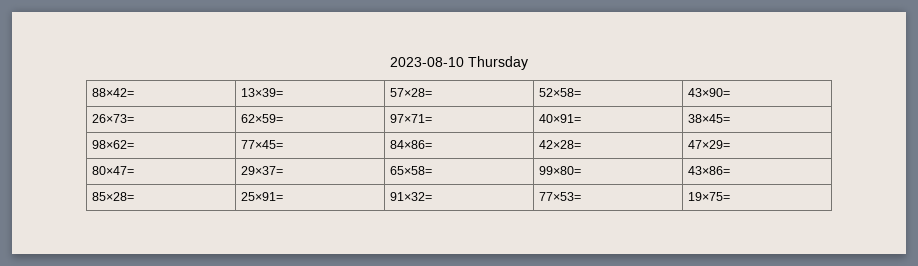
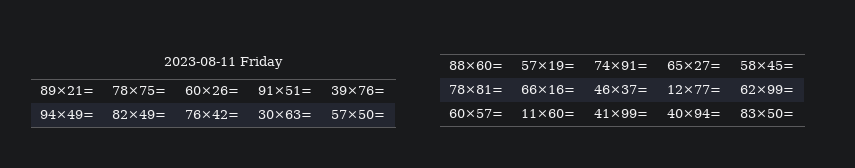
- 2023-08-10 Thursday
- 88×42= | 13×39= | 57×28= | 52×58= | 43×90=
- 26×73= | 62×59= | 97×71= | 40×91= | 38×45=
- 98×62= | 77×45= | 84×86= | 42×28= | 47×29=
- 80×47= | 29×37= | 65×58= | 99×80= | 43×86=
- 85×28= | 25×91= | 91×32= | 77×53= | 19×75=
+ 2023-08-11 Friday
+ 89×21= | 78×75= | 60×26= | 91×51= | 39×76=
+ 94×49= | 82×49= | 76×42= | 30×63= | 57×50=
+ 88×60= | 57×19= | 74×91= | 65×27= | 58×45=
+ 78×81= | 66×16= | 46×37= | 12×77= | 62×99=
+ 60×57= | 11×60= | 41×99= | 40×94= | 83×50=

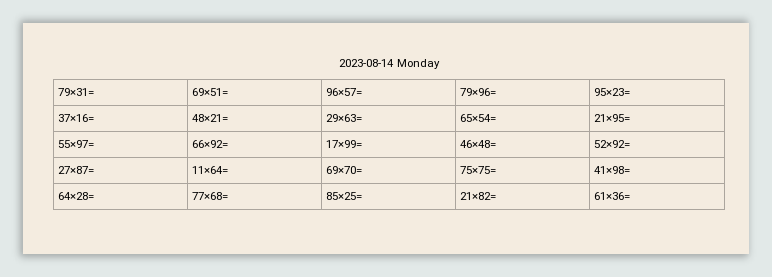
- 2023-08-11 Friday
- 89×21= | 78×75= | 60×26= | 91×51= | 39×76=
- 94×49= | 82×49= | 76×42= | 30×63= | 57×50=
- 88×60= | 57×19= | 74×91= | 65×27= | 58×45=
- 78×81= | 66×16= | 46×37= | 12×77= | 62×99=
- 60×57= | 11×60= | 41×99= | 40×94= | 83×50=
+ 2023-08-14 Monday
+ 79×31= | 69×51= | 96×57= | 79×96= | 95×23=
+ 37×16= | 48×21= | 29×63= | 65×54= | 21×95=
+ 55×97= | 66×92= | 17×99= | 46×48= | 52×92=
+ 27×87= | 11×64= | 69×70= | 75×75= | 41×98=
+ 64×28= | 77×68= | 85×25= | 21×82= | 61×36=

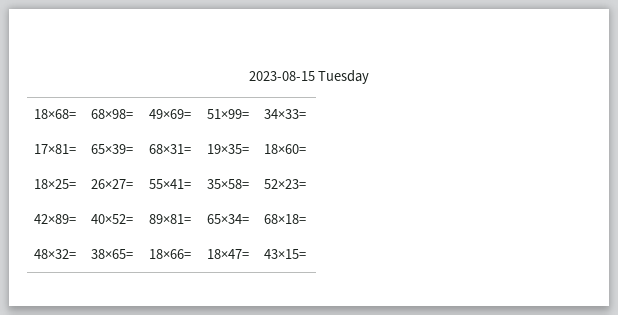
- 2023-08-14 Monday
- 79×31= | 69×51= | 96×57= | 79×96= | 95×23=
- 37×16= | 48×21= | 29×63= | 65×54= | 21×95=
- 55×97= | 66×92= | 17×99= | 46×48= | 52×92=
- 27×87= | 11×64= | 69×70= | 75×75= | 41×98=
- 64×28= | 77×68= | 85×25= | 21×82= | 61×36=
+ 2023-08-15 Tuesday
+ 18×68= | 68×98= | 49×69= | 51×99= | 34×33=
+ 17×81= | 65×39= | 68×31= | 19×35= | 18×60=
+ 18×25= | 26×27= | 55×41= | 35×58= | 52×23=
+ 42×89= | 40×52= | 89×81= | 65×34= | 68×18=
+ 48×32= | 38×65= | 18×66= | 18×47= | 43×15=

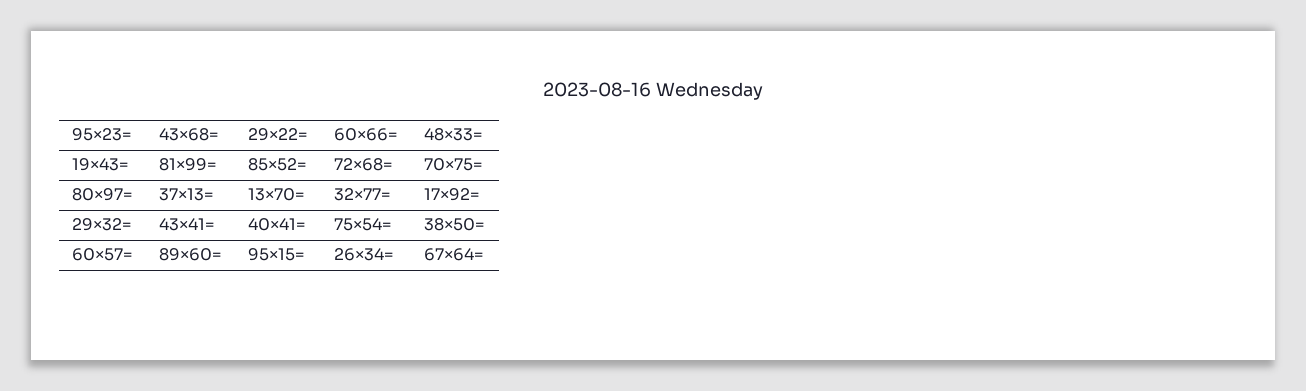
- 2023-08-15 Tuesday
- 18×68= | 68×98= | 49×69= | 51×99= | 34×33=
- 17×81= | 65×39= | 68×31= | 19×35= | 18×60=
- 18×25= | 26×27= | 55×41= | 35×58= | 52×23=
- 42×89= | 40×52= | 89×81= | 65×34= | 68×18=
- 48×32= | 38×65= | 18×66= | 18×47= | 43×15=
+ 2023-08-16 Wednesday
+ 95×23= | 43×68= | 29×22= | 60×66= | 48×33=
+ 19×43= | 81×99= | 85×52= | 72×68= | 70×75=
+ 80×97= | 37×13= | 13×70= | 32×77= | 17×92=
+ 29×32= | 43×41= | 40×41= | 75×54= | 38×50=
+ 60×57= | 89×60= | 95×15= | 26×34= | 67×64=

